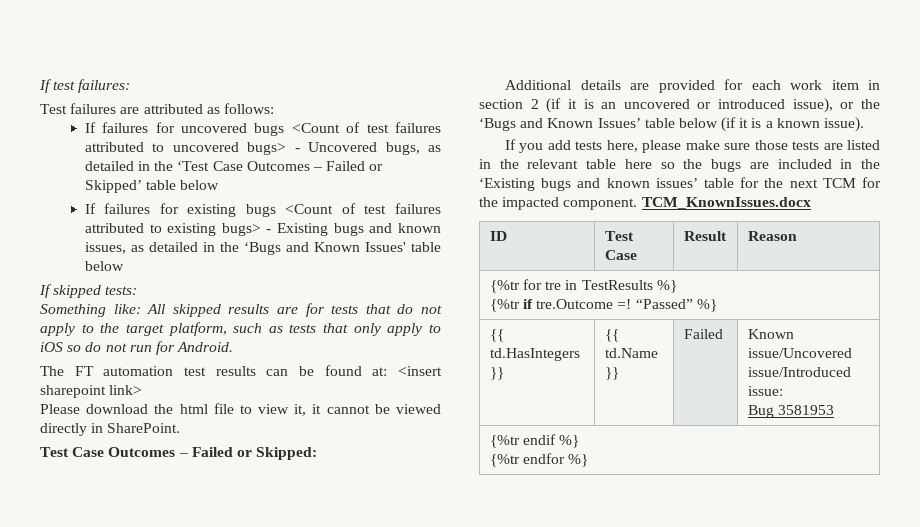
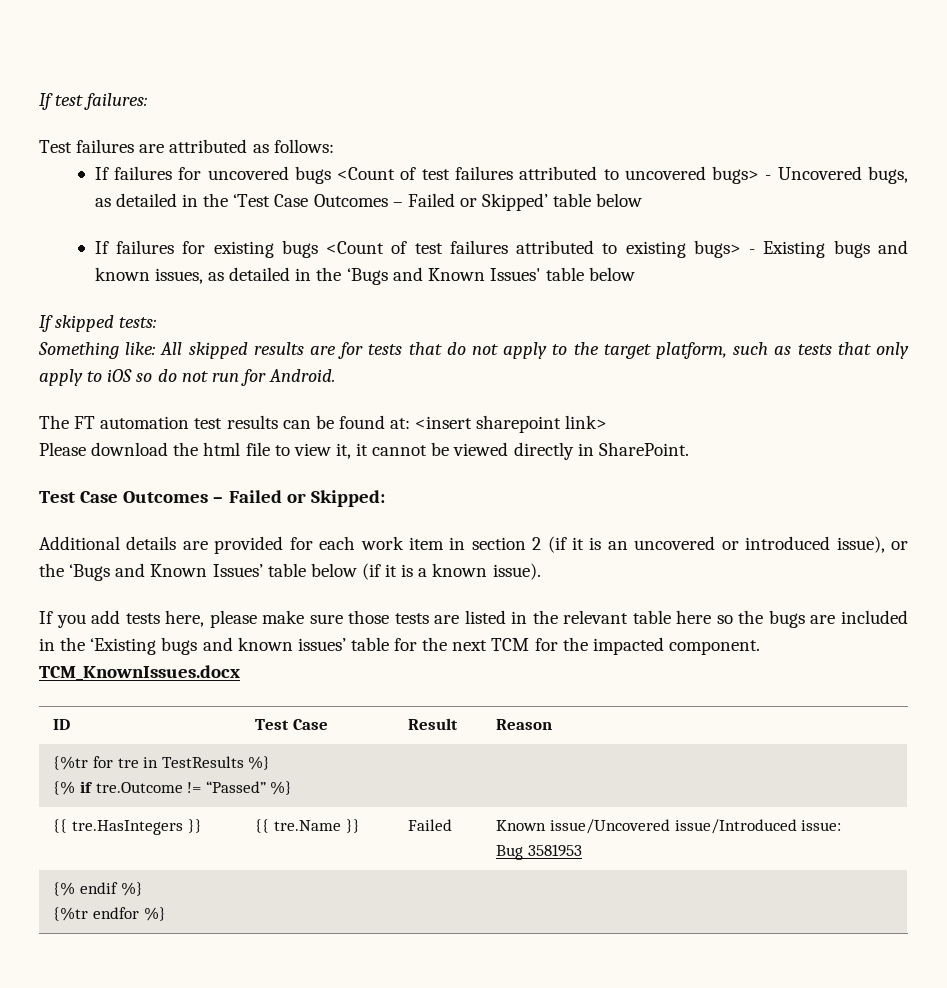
  {%tr for tre in TestResults %}
- {%tr if tre.Outcome =! “Passed” %}
+ {% if tre.Outcome != “Passed” %}
- {{ td.HasIntegers }} | {{ td.Name }} | Failed | Known issue/Uncovered issue/Introduced issue:
+ {{ tre.HasIntegers }} | {{ tre.Name }} | Failed | Known issue/Uncovered issue/Introduced issue:
- {%tr endif %}
+ {% endif %}

